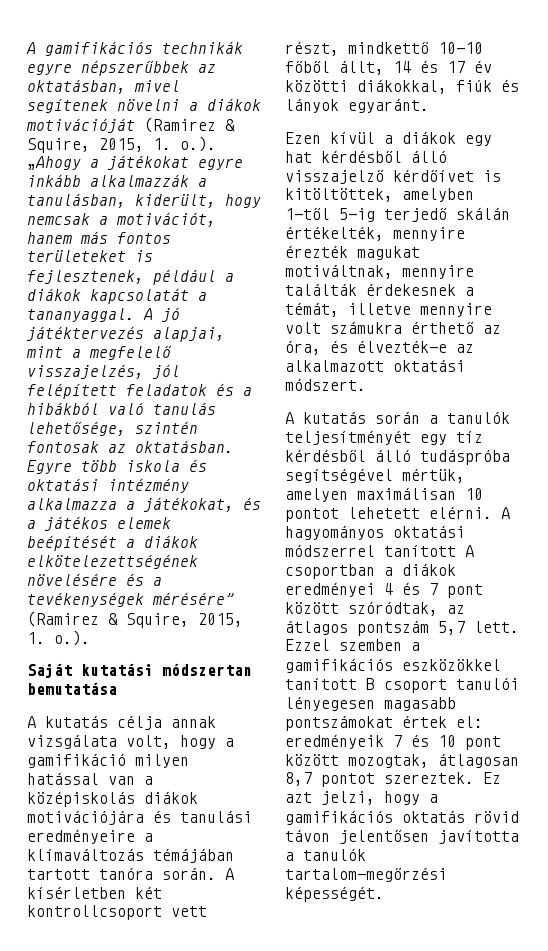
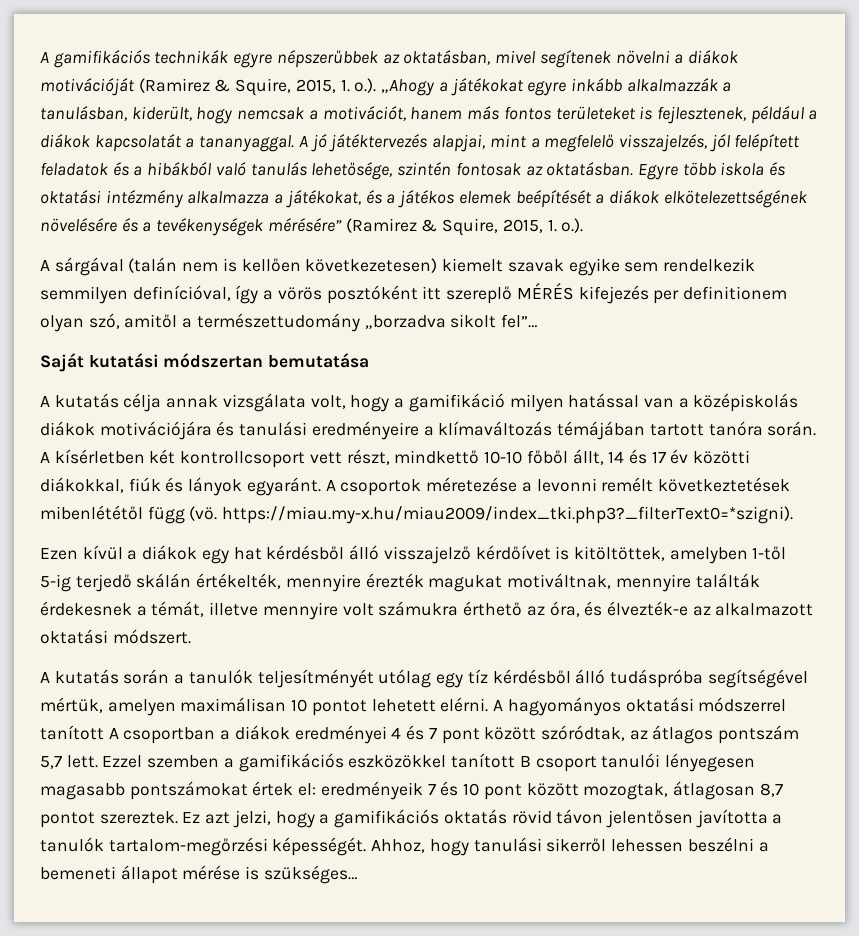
+ A sárgával (talán nem is kellően következetesen) kiemelt szavak egyike sem rendelkezik semmilyen definícióval, így a vörös posztóként itt szereplő MÉRÉS kifejezés per definitionem olyan szó, amitől a természettudomány „borzadva sikolt fel”…
+ A csoportok méretezése a levonni remélt következtetések mibenlététől függ (vö. https://miau.my-x.hu/miau2009/index_tki.php3?_filterText0=*szigni).
- A kutatás során a tanulók teljesítményét egy tíz kérdésből álló tudáspróba segítségével mértük, amelyen maximálisan 10 pontot lehetett elérni.
+ A kutatás során a tanulók teljesítményét utólag egy tíz kérdésből álló tudáspróba segítségével mértük, amelyen maximálisan 10 pontot lehetett elérni.
+ Ahhoz, hogy tanulási sikerről lehessen beszélni a bemeneti állapot mérése is szükséges…

